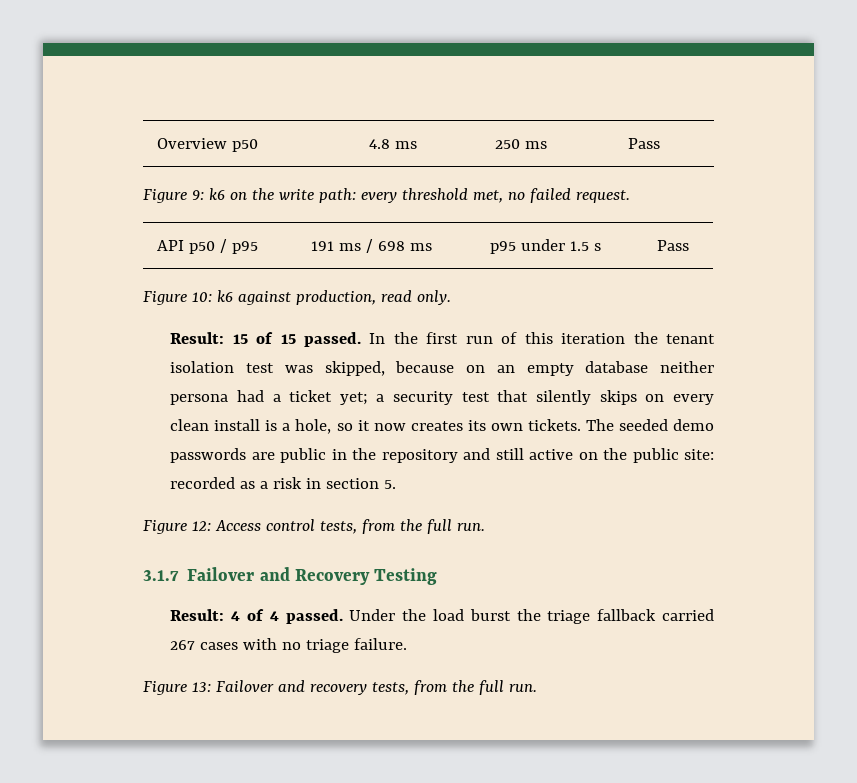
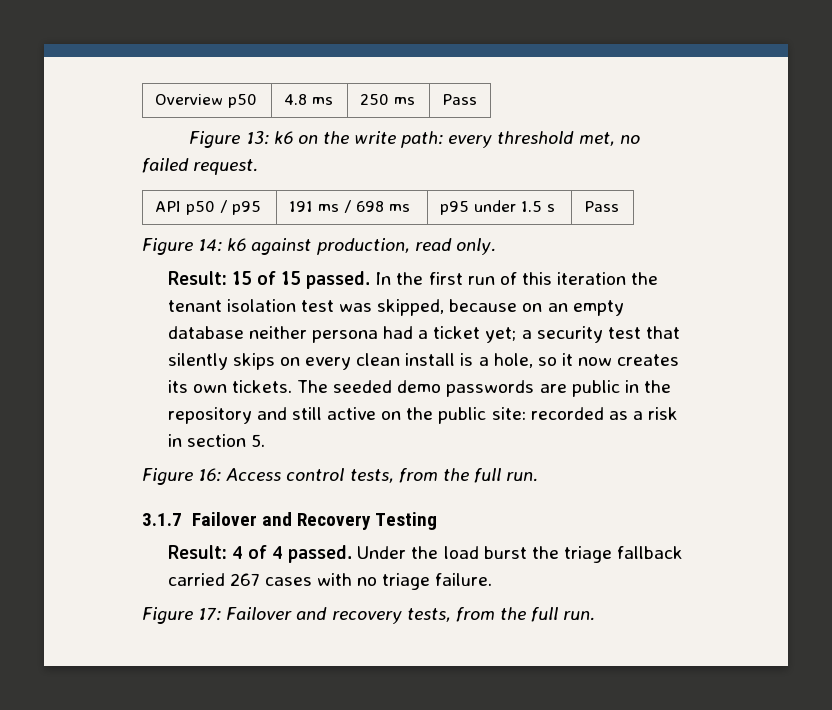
- Figure 9: k6 on the write path: every threshold met, no failed request.
+ Figure 13: k6 on the write path: every threshold met, no failed request.
- Figure 10: k6 against production, read only.
+ Figure 14: k6 against production, read only.
- Figure 12: Access control tests, from the full run.
+ Figure 16: Access control tests, from the full run.
- Figure 13: Failover and recovery tests, from the full run.
+ Figure 17: Failover and recovery tests, from the full run.

